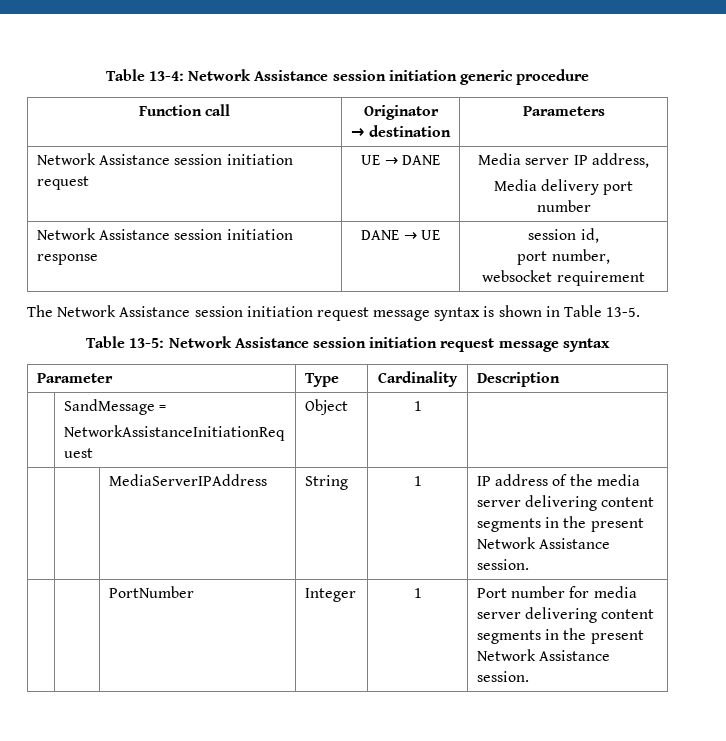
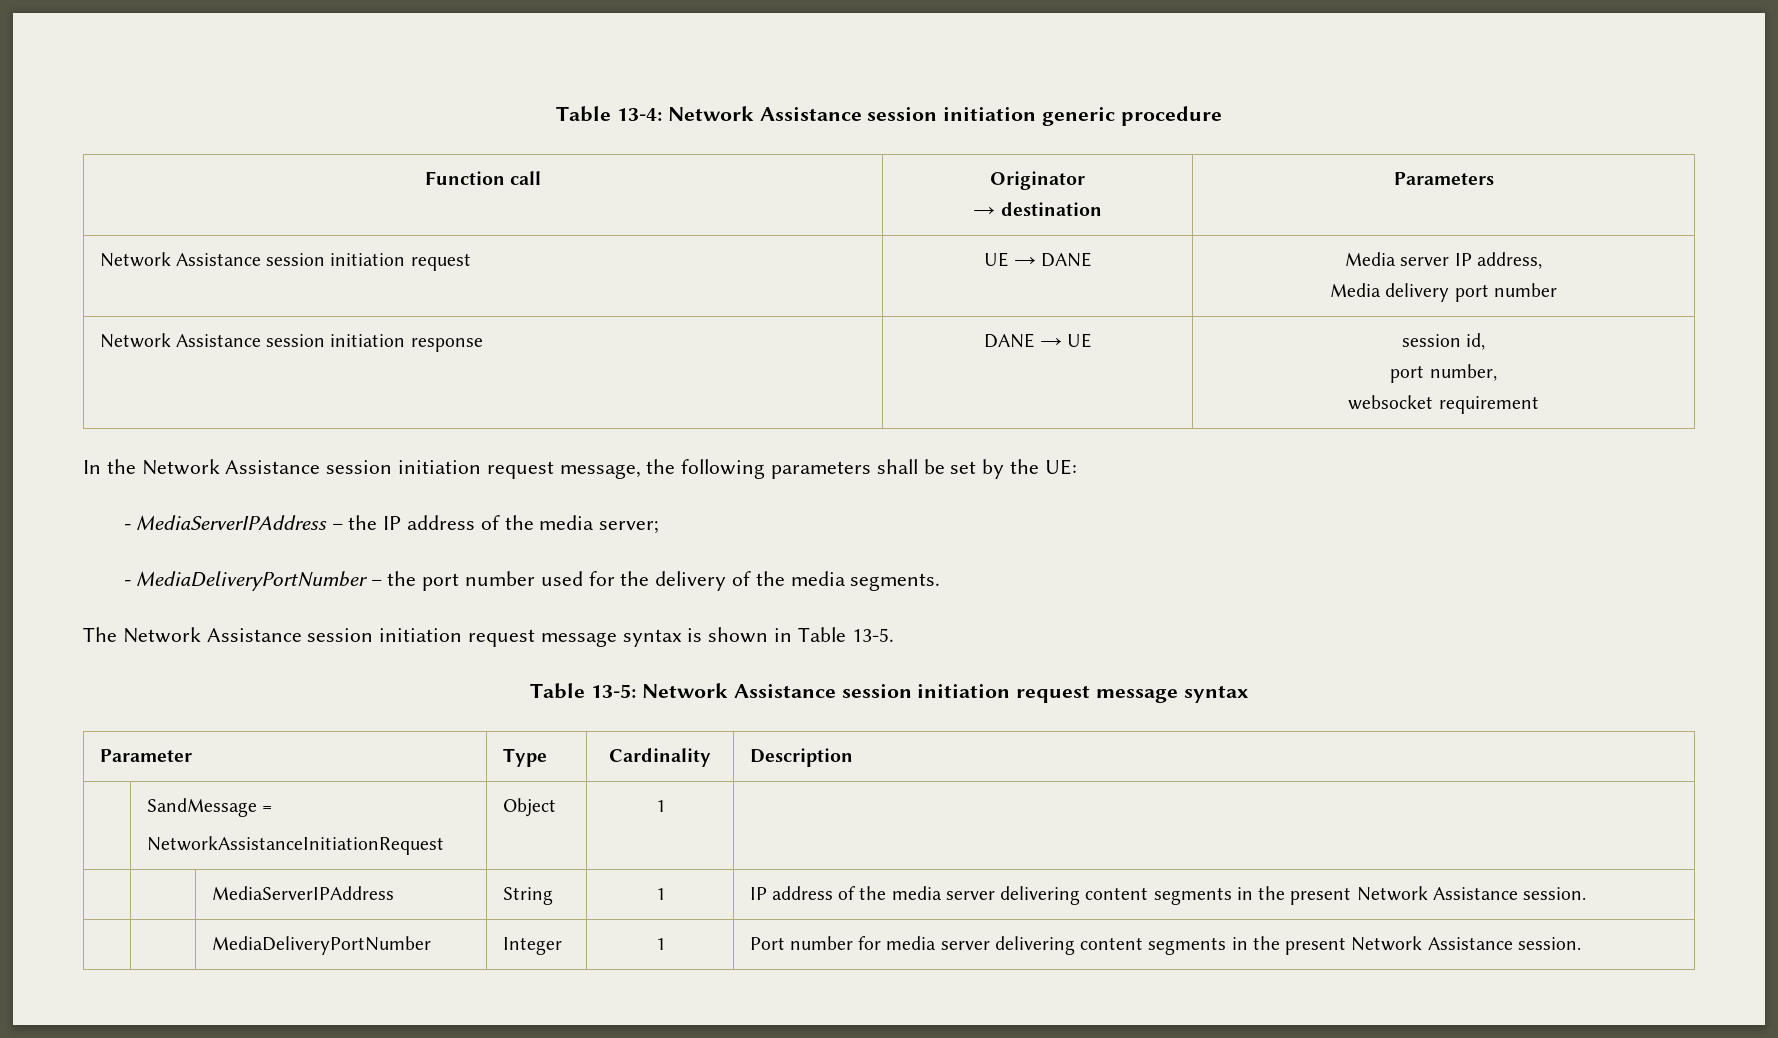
+ In the Network Assistance session initiation request message, the following parameters shall be set by the UE:
+ - MediaServerIPAddress – the IP address of the media server;
+ - MediaDeliveryPortNumber – the port number used for the delivery of the media segments.
- | | PortNumber | Integer | 1 | Port number for media server delivering content segments in the present Network Assistance session.
+ | | MediaDeliveryPortNumber | Integer | 1 | Port number for media server delivering content segments in the present Network Assistance session.

